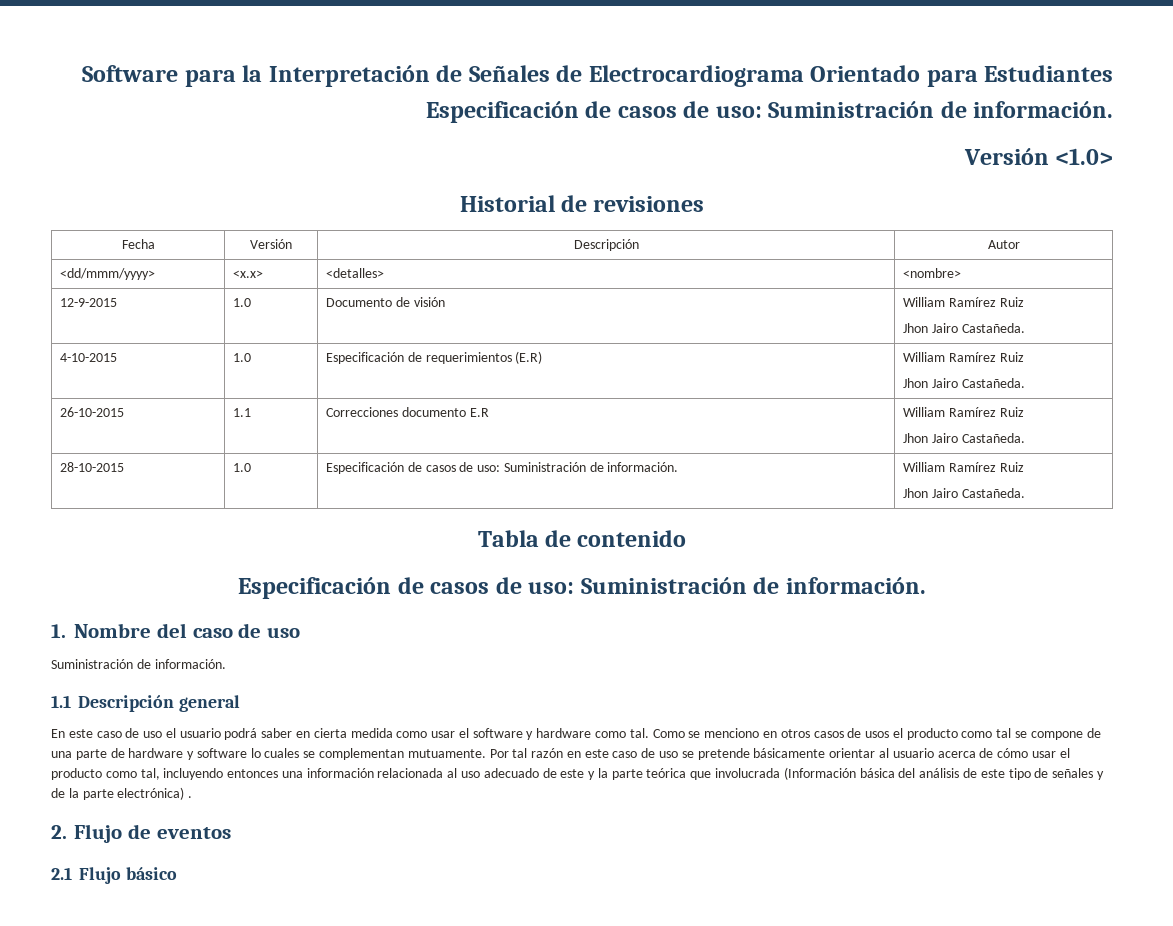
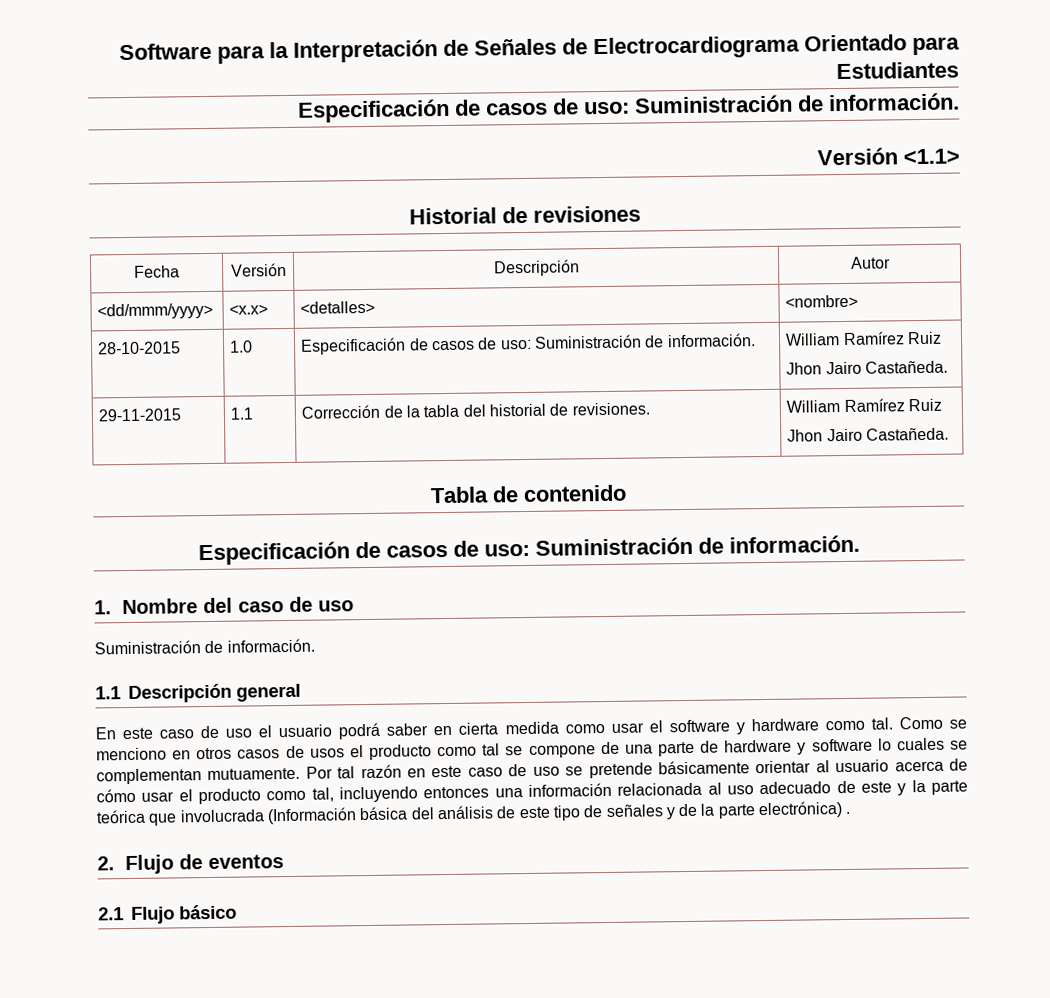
- Versión <1.0>
+ Versión <1.1>
- 12-9-2015 | 1.0 | Documento de visión | William Ramírez Ruiz
- Jhon Jairo Castañeda.
- 4-10-2015 | 1.0 | Especificación de requerimientos (E.R) | William Ramírez Ruiz
- Jhon Jairo Castañeda.
- 26-10-2015 | 1.1 | Correcciones documento E.R | William Ramírez Ruiz
- Jhon Jairo Castañeda.
+ 29-11-2015 | 1.1 | Corrección de la tabla del historial de revisiones. | William Ramírez Ruiz
+ Jhon Jairo Castañeda.

